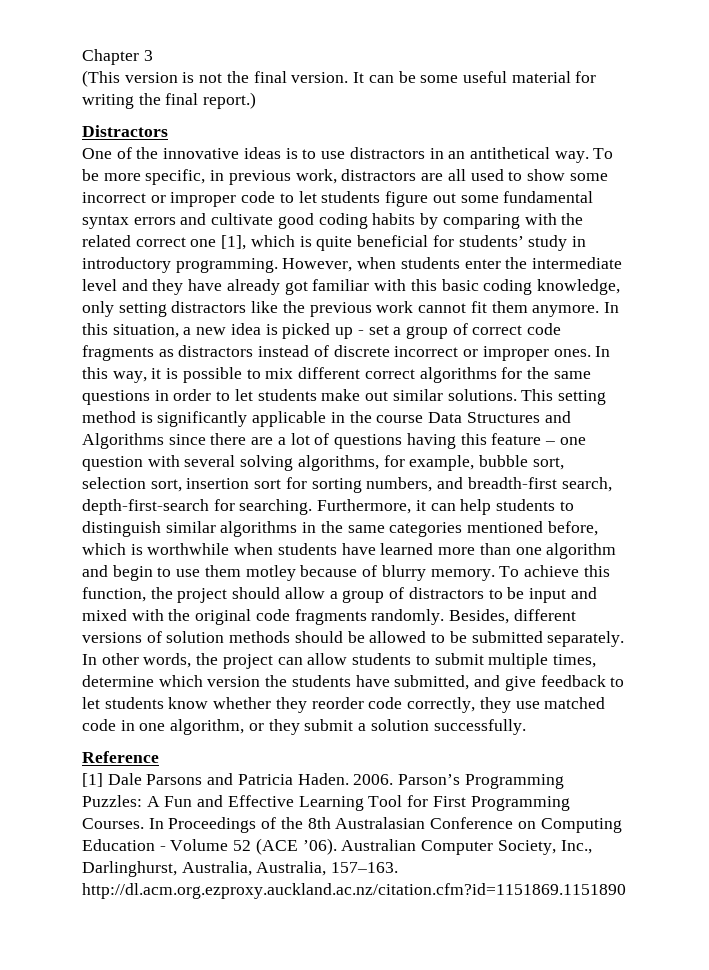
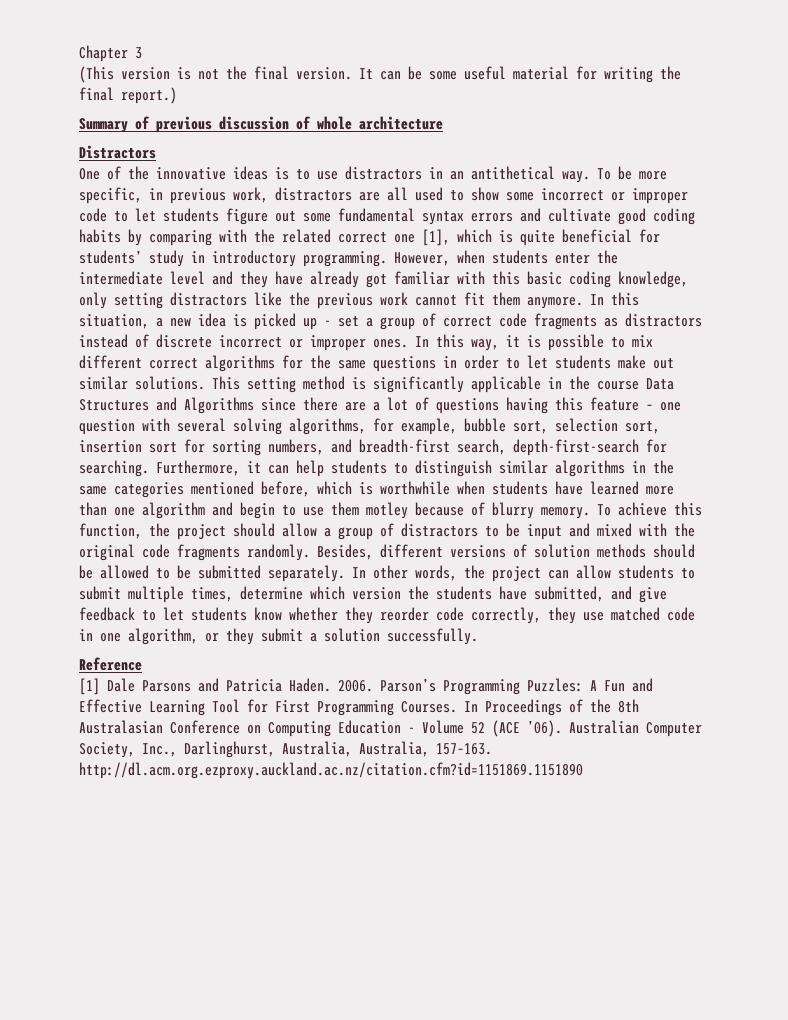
+ Summary of previous discussion of whole architecture

